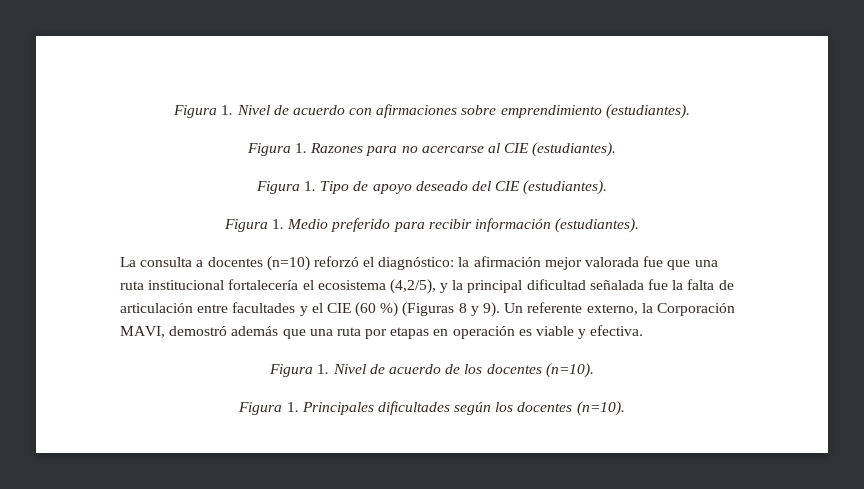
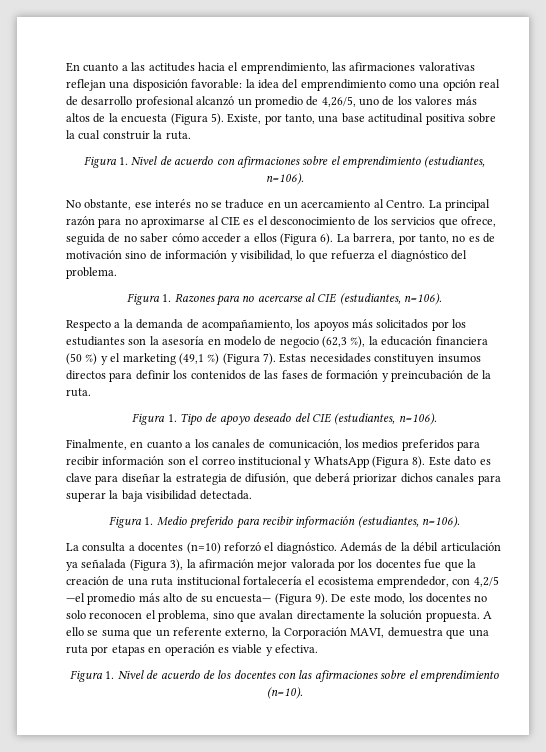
+ En cuanto a las actitudes hacia el emprendimiento, las afirmaciones valorativas reflejan una disposición favorable: la idea del emprendimiento como una opción real de desarrollo profesional alcanzó un promedio de 4,26/5, uno de los valores más altos de la encuesta (Figura 5). Existe, por tanto, una base actitudinal positiva sobre la cual construir la ruta.
- Figura 1. Nivel de acuerdo con afirmaciones sobre emprendimiento (estudiantes).
+ Figura 1. Nivel de acuerdo con afirmaciones sobre el emprendimiento (estudiantes, n=106).
+ No obstante, ese interés no se traduce en un acercamiento al Centro. La principal razón para no aproximarse al CIE es el desconocimiento de los servicios que ofrece, seguida de no saber cómo acceder a ellos (Figura 6). La barrera, por tanto, no es de motivación sino de información y visibilidad, lo que refuerza el diagnóstico del problema.
- Figura 1. Razones para no acercarse al CIE (estudiantes).
+ Figura 1. Razones para no acercarse al CIE (estudiantes, n=106).
+ Respecto a la demanda de acompañamiento, los apoyos más solicitados por los estudiantes son la asesoría en modelo de negocio (62,3 %), la educación financiera (50 %) y el marketing (49,1 %) (Figura 7). Estas necesidades constituyen insumos directos para definir los contenidos de las fases de formación y preincubación de la ruta.
- Figura 1. Tipo de apoyo deseado del CIE (estudiantes).
+ Figura 1. Tipo de apoyo deseado del CIE (estudiantes, n=106).
+ Finalmente, en cuanto a los canales de comunicación, los medios preferidos para recibir información son el correo institucional y WhatsApp (Figura 8). Este dato es clave para diseñar la estrategia de difusión, que deberá priorizar dichos canales para superar la baja visibilidad detectada.
- Figura 1. Medio preferido para recibir información (estudiantes).
+ Figura 1. Medio preferido para recibir información (estudiantes, n=106).
- La consulta a docentes (n=10) reforzó el diagnóstico: la afirmación mejor valorada fue que una ruta institucional fortalecería el ecosistema (4,2/5), y la principal dificultad señalada fue la falta de articulación entre facultades y el CIE (60 %) (Figuras 8 y 9). Un referente externo, la Corporación MAVI, demostró además que una ruta por etapas en operación es viable y efectiva.
+ La consulta a docentes (n=10) reforzó el diagnóstico. Además de la débil articulación ya señalada (Figura 3), la afirmación mejor valorada por los docentes fue que la creación de una ruta institucional fortalecería el ecosistema emprendedor, con 4,2/5 —el promedio más alto de su encuesta— (Figura 9). De este modo, los docentes no solo reconocen el problema, sino que avalan directamente la solución propuesta. A ello se suma que un referente externo, la Corporación MAVI, demuestra que una ruta por etapas en operación es viable y efectiva.
- Figura 1. Nivel de acuerdo de los docentes (n=10).
- Figura 1. Principales dificultades según los docentes (n=10).
+ Figura 1. Nivel de acuerdo de los docentes con las afirmaciones sobre el emprendimiento (n=10).

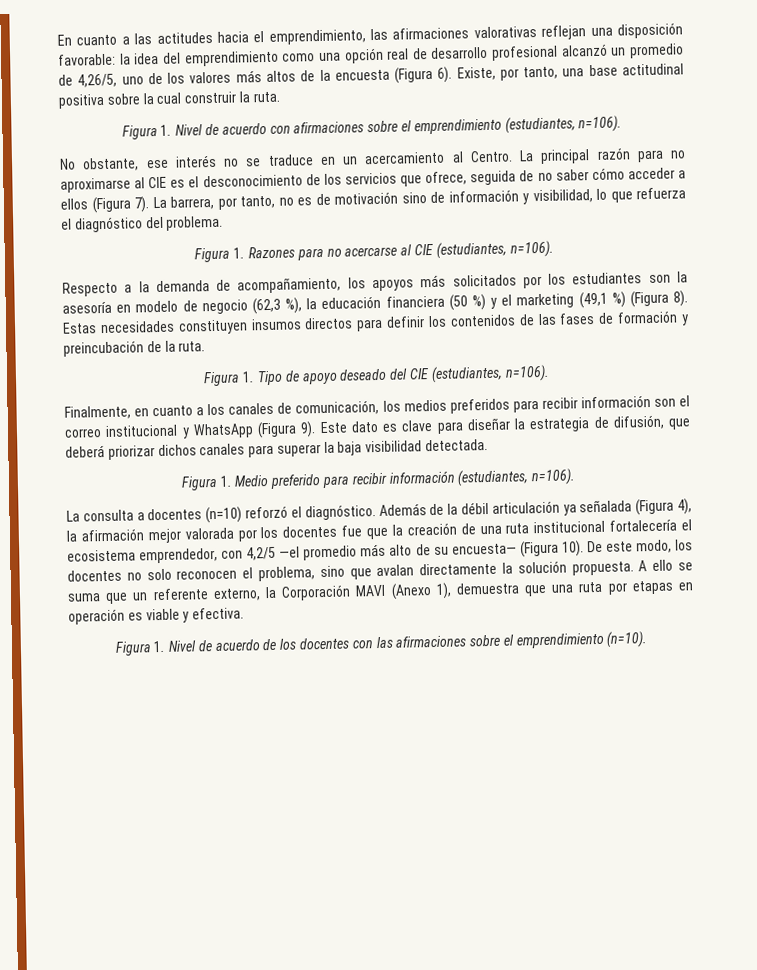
- En cuanto a las actitudes hacia el emprendimiento, las afirmaciones valorativas reflejan una disposición favorable: la idea del emprendimiento como una opción real de desarrollo profesional alcanzó un promedio de 4,26/5, uno de los valores más altos de la encuesta (Figura 5).
+ En cuanto a las actitudes hacia el emprendimiento, las afirmaciones valorativas reflejan una disposición favorable: la idea del emprendimiento como una opción real de desarrollo profesional alcanzó un promedio de 4,26/5, uno de los valores más altos de la encuesta (Figura 6).
- La principal razón para no aproximarse al CIE es el desconocimiento de los servicios que ofrece, seguida de no saber cómo acceder a ellos (Figura 6).
+ La principal razón para no aproximarse al CIE es el desconocimiento de los servicios que ofrece, seguida de no saber cómo acceder a ellos (Figura 7).
- Respecto a la demanda de acompañamiento, los apoyos más solicitados por los estudiantes son la asesoría en modelo de negocio (62,3 %), la educación financiera (50 %) y el marketing (49,1 %) (Figura 7).
+ Respecto a la demanda de acompañamiento, los apoyos más solicitados por los estudiantes son la asesoría en modelo de negocio (62,3 %), la educación financiera (50 %) y el marketing (49,1 %) (Figura 8).
- Finalmente, en cuanto a los canales de comunicación, los medios preferidos para recibir información son el correo institucional y WhatsApp (Figura 8).
+ Finalmente, en cuanto a los canales de comunicación, los medios preferidos para recibir información son el correo institucional y WhatsApp (Figura 9).
- Además de la débil articulación ya señalada (Figura 3), la afirmación mejor valorada por los docentes fue que la creación de una ruta institucional fortalecería el ecosistema emprendedor, con 4,2/5 —el promedio más alto de su encuesta— (Figura 9).
+ Además de la débil articulación ya señalada (Figura 4), la afirmación mejor valorada por los docentes fue que la creación de una ruta institucional fortalecería el ecosistema emprendedor, con 4,2/5 —el promedio más alto de su encuesta— (Figura 10).
- A ello se suma que un referente externo, la Corporación MAVI, demuestra que una ruta por etapas en operación es viable y efectiva.
+ A ello se suma que un referente externo, la Corporación MAVI (Anexo 1), demuestra que una ruta por etapas en operación es viable y efectiva.

